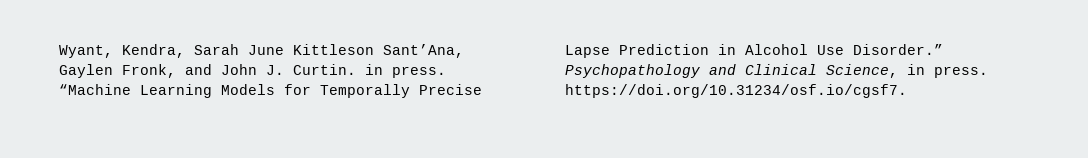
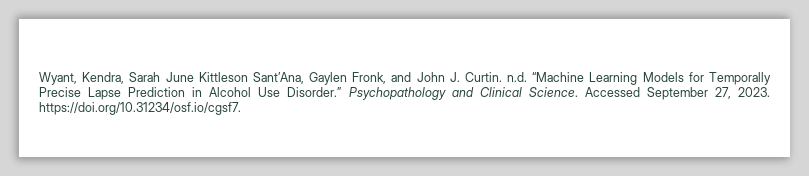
- Wyant, Kendra, Sarah June Kittleson Sant’Ana, Gaylen Fronk, and John J. Curtin. in press. “Machine Learning Models for Temporally Precise Lapse Prediction in Alcohol Use Disorder.”
+ Wyant, Kendra, Sarah June Kittleson Sant’Ana, Gaylen Fronk, and John J. Curtin. n.d. “Machine Learning Models for Temporally Precise Lapse Prediction in Alcohol Use Disorder.”
- Psychopathology and Clinical Science, in press. https://doi.org/10.31234/osf.io/cgsf7.
+ Psychopathology and Clinical Science. Accessed September 27, 2023. https://doi.org/10.31234/osf.io/cgsf7.

